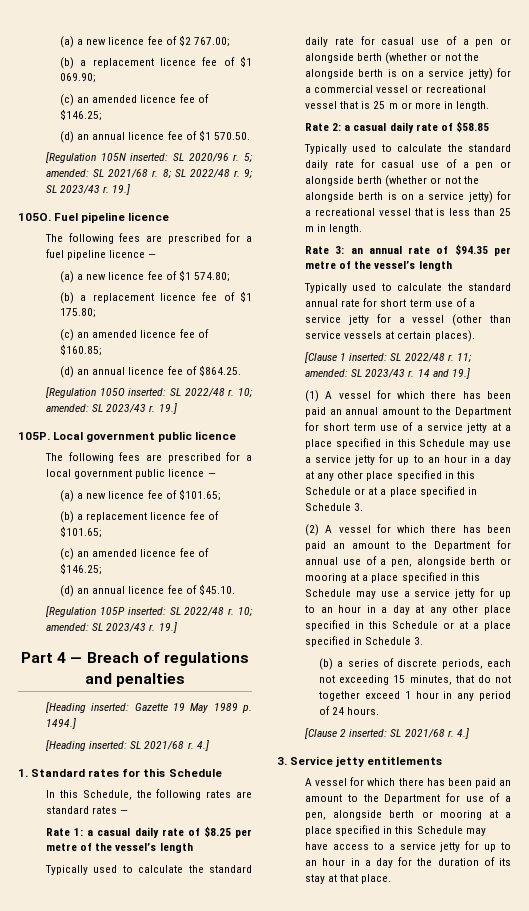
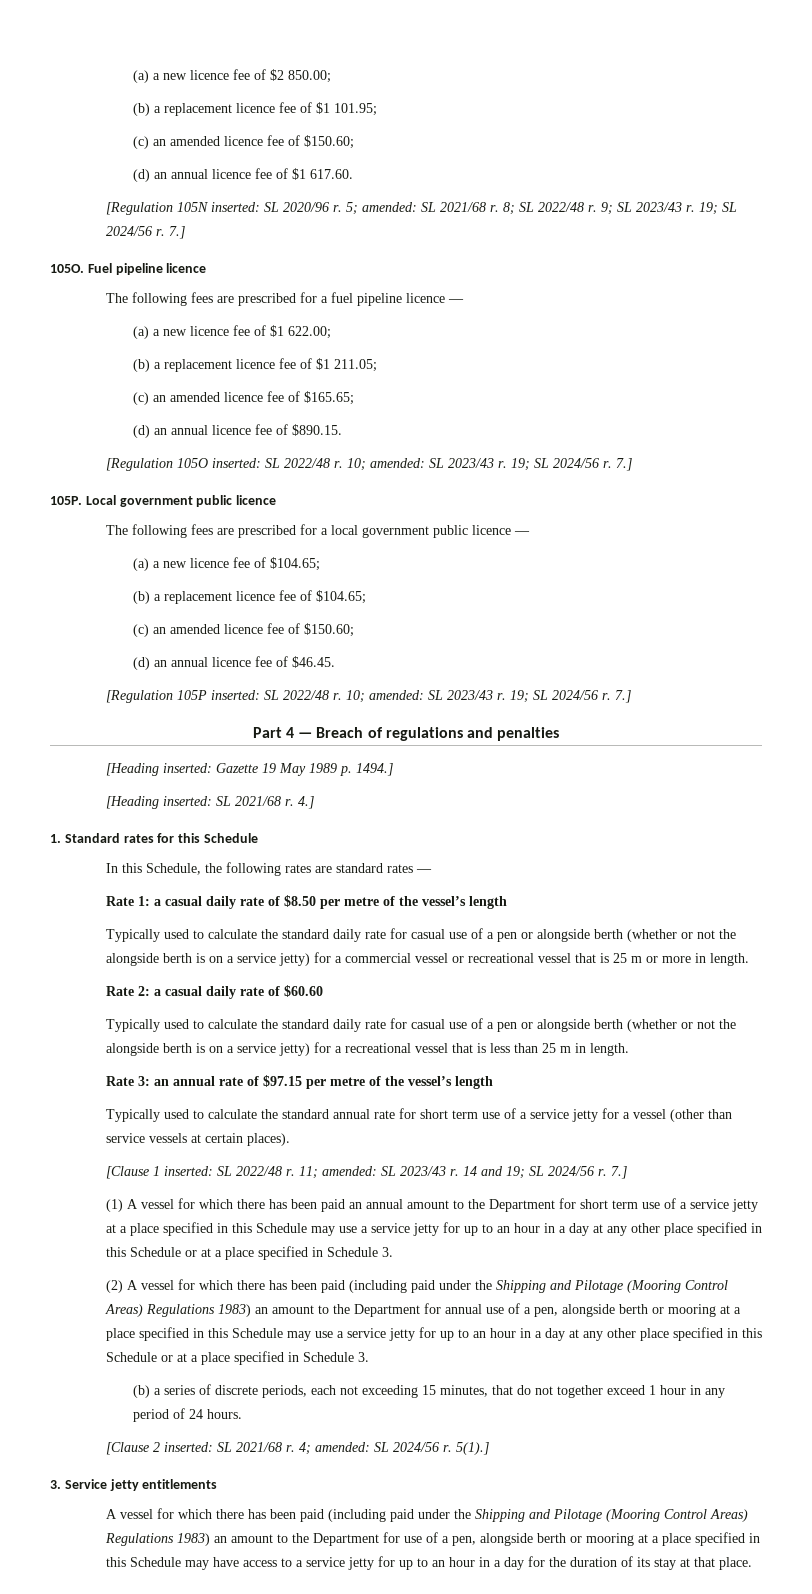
- (a) a new licence fee of $2 767.00;
- (b) a replacement licence fee of $1 069.90;
- (c) an amended licence fee of $146.25;
+ (a) a new licence fee of $2 850.00;
+ (b) a replacement licence fee of $1 101.95;
+ (c) an amended licence fee of $150.60;
- (d) an annual licence fee of $1 570.50.
+ (d) an annual licence fee of $1 617.60.
- 9; SL 2023/43 r. 19.]
+ 9; SL 2023/43 r. 19; SL 2024/56 r. 7.]
- (a) a new licence fee of $1 574.80;
- (b) a replacement licence fee of $1 175.80;
- (c) an amended licence fee of $160.85;
- (d) an annual licence fee of $864.25.
+ (a) a new licence fee of $1 622.00;
+ (b) a replacement licence fee of $1 211.05;
+ (c) an amended licence fee of $165.65;
+ (d) an annual licence fee of $890.15.
- [Regulation 105O inserted: SL 2022/48 r. 10; amended: SL 2023/43 r. 19.]
+ [Regulation 105O inserted: SL 2022/48 r. 10; amended: SL 2023/43 r. 19; SL 2024/56 r. 7.]
- (a) a new licence fee of $101.65;
- (b) a replacement licence fee of $101.65;
- (c) an amended licence fee of $146.25;
- (d) an annual licence fee of $45.10.
+ (a) a new licence fee of $104.65;
+ (b) a replacement licence fee of $104.65;
+ (c) an amended licence fee of $150.60;
+ (d) an annual licence fee of $46.45.
- [Regulation 105P inserted: SL 2022/48 r. 10; amended: SL 2023/43 r. 19.]
+ [Regulation 105P inserted: SL 2022/48 r. 10; amended: SL 2023/43 r. 19; SL 2024/56 r. 7.]
- Rate 1: a casual daily rate of $8.25 per metre of the vessel’s length
+ Rate 1: a casual daily rate of $8.50 per metre of the vessel’s length
- Rate 2: a casual daily rate of $58.85
+ Rate 2: a casual daily rate of $60.60
- Rate 3: an annual rate of $94.35 per metre of the vessel’s length
+ Rate 3: an annual rate of $97.15 per metre of the vessel’s length
- 14 and 19.]
+ 14 and 19; SL 2024/56 r. 7.]
- (2) A vessel for which there has been paid an amount to the Department for annual use of a pen, alongside berth or mooring at a place specified in this Schedule may use a service jetty for up to an hour in a day at any other place specified in this Schedule or at a place specified in Schedule 3.
+ (2) A vessel for which there has been paid (including paid under the Shipping and Pilotage (Mooring Control Areas) Regulations 1983) an amount to the Department for annual use of a pen, alongside berth or mooring at a place specified in this Schedule may use a service jetty for up to an hour in a day at any other place specified in this Schedule or at a place specified in Schedule 3.
- [Clause 2 inserted: SL 2021/68 r. 4.]
+ [Clause 2 inserted: SL 2021/68 r. 4; amended: SL 2024/56 r. 5(1).]
- A vessel for which there has been paid an amount to the Department for use of a pen, alongside berth or mooring at a place specified in this Schedule may have access to a service jetty for up to an hour in a day for the duration of its stay at that place.
+ A vessel for which there has been paid (including paid under the Shipping and Pilotage (Mooring Control Areas) Regulations 1983) an amount to the Department for use of a pen, alongside berth or mooring at a place specified in this Schedule may have access to a service jetty for up to an hour in a day for the duration of its stay at that place.

